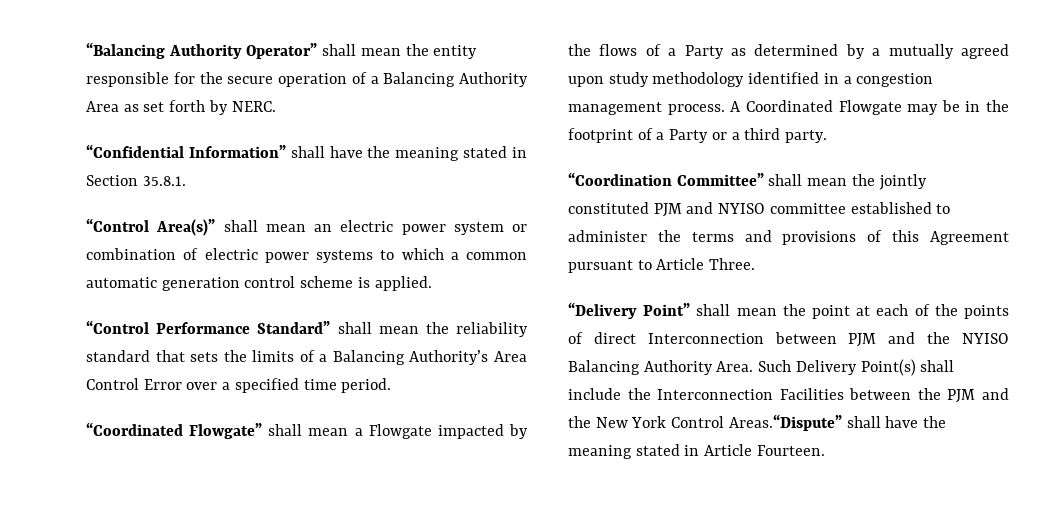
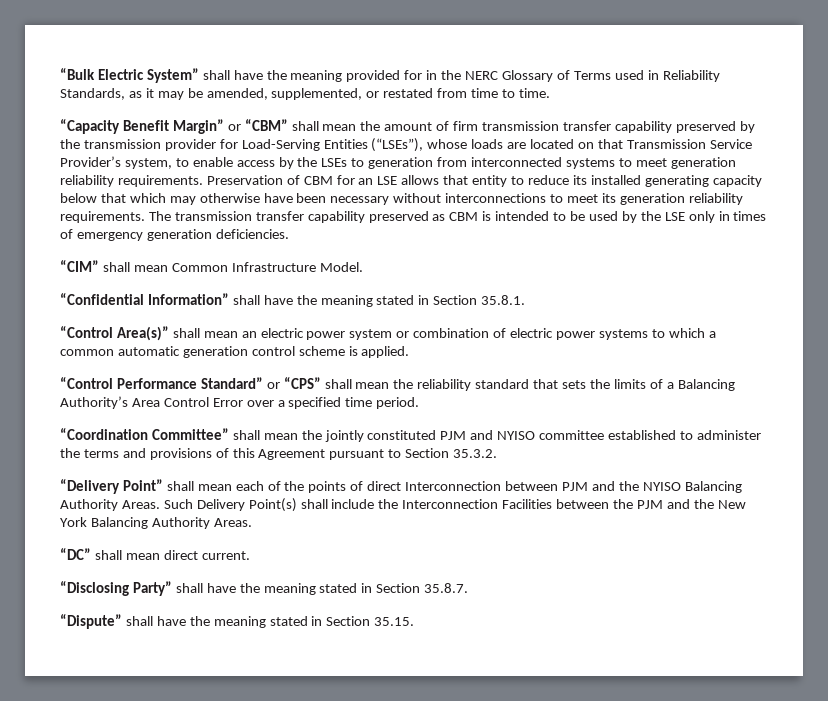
- “Balancing Authority Operator” shall mean the entity responsible for the secure operation of a Balancing Authority Area as set forth by NERC.
+ “Bulk Electric System” shall have the meaning provided for in the NERC Glossary of Terms used in Reliability Standards, as it may be amended, supplemented, or restated from time to time.
+ “Capacity Benefit Margin” or “CBM” shall mean the amount of firm transmission transfer capability preserved by the transmission provider for Load-Serving Entities (“LSEs”), whose loads are located on that Transmission Service Provider’s system, to enable access by the LSEs to generation from interconnected systems to meet generation reliability requirements. Preservation of CBM for an LSE allows that entity to reduce its installed generating capacity below that which may otherwise have been necessary without interconnections to meet its generation reliability requirements. The transmission transfer capability preserved as CBM is intended to be used by the LSE only in times of emergency generation deficiencies.
+ “CIM” shall mean Common Infrastructure Model.
- “Control Performance Standard” shall mean the reliability standard that sets the limits of a Balancing Authority’s Area Control Error over a specified time period.
+ “Control Performance Standard” or “CPS” shall mean the reliability standard that sets the limits of a Balancing Authority’s Area Control Error over a specified time period.
- “Coordinated Flowgate” shall mean a Flowgate impacted by the flows of a Party as determined by a mutually agreed upon study methodology identified in a congestion management process. A Coordinated Flowgate may be in the footprint of a Party or a third party.
- “Coordination Committee” shall mean the jointly constituted PJM and NYISO committee established to administer the terms and provisions of this Agreement pursuant to Article Three.
+ “Coordination Committee” shall mean the jointly constituted PJM and NYISO committee established to administer the terms and provisions of this Agreement pursuant to Section 35.3.2.
- “Delivery Point” shall mean the point at each of the points of direct Interconnection between PJM and the NYISO Balancing Authority Area.
+ “Delivery Point” shall mean each of the points of direct Interconnection between PJM and the NYISO Balancing Authority Areas.
- Such Delivery Point(s) shall include the Interconnection Facilities between the PJM and the New York Control Areas.“Dispute” shall have the meaning stated in Article Fourteen.
+ Such Delivery Point(s) shall include the Interconnection Facilities between the PJM and the New York Balancing Authority Areas.
+ “DC” shall mean direct current.
+ “Disclosing Party” shall have the meaning stated in Section 35.8.7.
+ “Dispute” shall have the meaning stated in Section 35.15.

